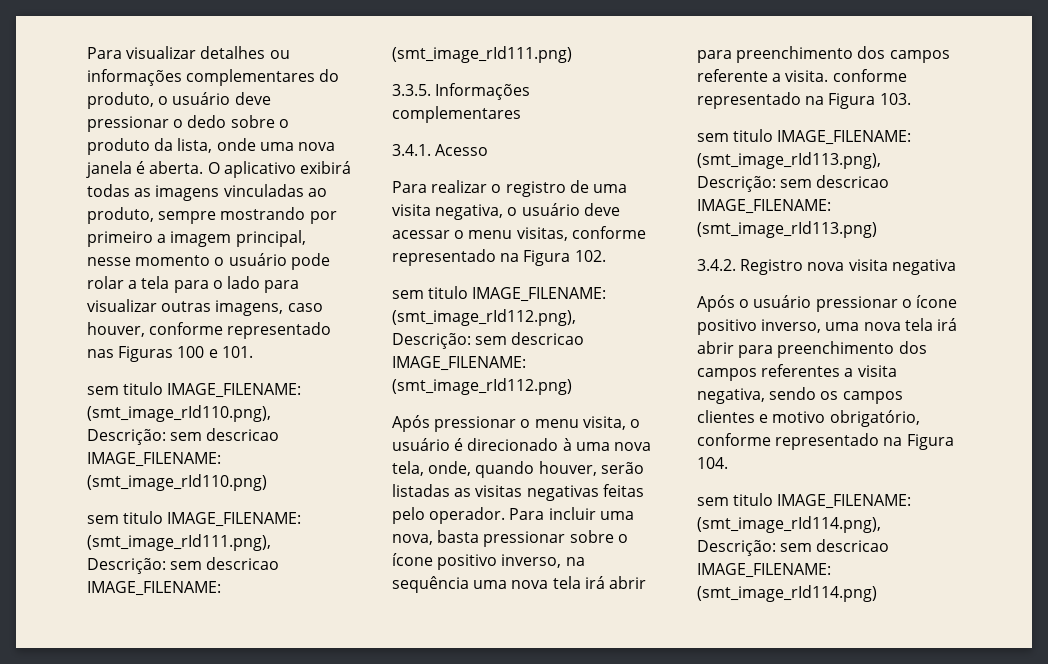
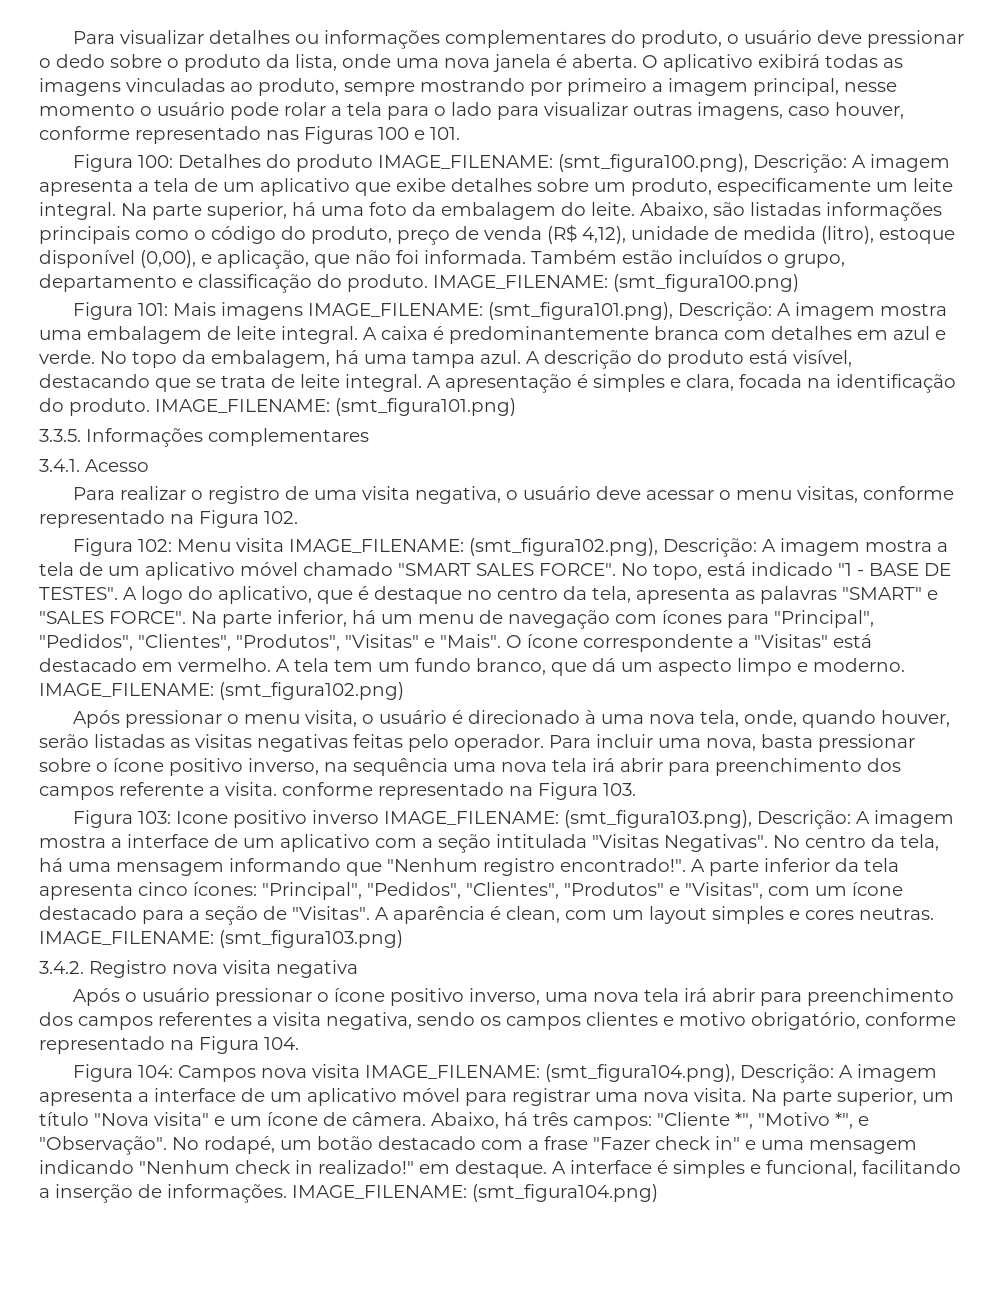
- sem titulo IMAGE_FILENAME: (smt_image_rId110.png), Descrição: sem descricao IMAGE_FILENAME: (smt_image_rId110.png)
- sem titulo IMAGE_FILENAME: (smt_image_rId111.png), Descrição: sem descricao IMAGE_FILENAME: (smt_image_rId111.png)
+ Figura 100: Detalhes do produto IMAGE_FILENAME: (smt_figura100.png), Descrição: A imagem apresenta a tela de um aplicativo que exibe detalhes sobre um produto, especificamente um leite integral. Na parte superior, há uma foto da embalagem do leite. Abaixo, são listadas informações principais como o código do produto, preço de venda (R$ 4,12), unidade de medida (litro), estoque disponível (0,00), e aplicação, que não foi informada. Também estão incluídos o grupo, departamento e classificação do produto. IMAGE_FILENAME: (smt_figura100.png)
+ Figura 101: Mais imagens IMAGE_FILENAME: (smt_figura101.png), Descrição: A imagem mostra uma embalagem de leite integral. A caixa é predominantemente branca com detalhes em azul e verde. No topo da embalagem, há uma tampa azul. A descrição do produto está visível, destacando que se trata de leite integral. A apresentação é simples e clara, focada na identificação do produto. IMAGE_FILENAME: (smt_figura101.png)
- sem titulo IMAGE_FILENAME: (smt_image_rId112.png), Descrição: sem descricao IMAGE_FILENAME: (smt_image_rId112.png)
+ Figura 102: Menu visita IMAGE_FILENAME: (smt_figura102.png), Descrição: A imagem mostra a tela de um aplicativo móvel chamado "SMART SALES FORCE". No topo, está indicado "1 - BASE DE TESTES". A logo do aplicativo, que é destaque no centro da tela, apresenta as palavras "SMART" e "SALES FORCE". Na parte inferior, há um menu de navegação com ícones para "Principal", "Pedidos", "Clientes", "Produtos", "Visitas" e "Mais". O ícone correspondente a "Visitas" está destacado em vermelho. A tela tem um fundo branco, que dá um aspecto limpo e moderno. IMAGE_FILENAME: (smt_figura102.png)
- sem titulo IMAGE_FILENAME: (smt_image_rId113.png), Descrição: sem descricao IMAGE_FILENAME: (smt_image_rId113.png)
+ Figura 103: Icone positivo inverso IMAGE_FILENAME: (smt_figura103.png), Descrição: A imagem mostra a interface de um aplicativo com a seção intitulada "Visitas Negativas". No centro da tela, há uma mensagem informando que "Nenhum registro encontrado!". A parte inferior da tela apresenta cinco ícones: "Principal", "Pedidos", "Clientes", "Produtos" e "Visitas", com um ícone destacado para a seção de "Visitas". A aparência é clean, com um layout simples e cores neutras. IMAGE_FILENAME: (smt_figura103.png)
- sem titulo IMAGE_FILENAME: (smt_image_rId114.png), Descrição: sem descricao IMAGE_FILENAME: (smt_image_rId114.png)
+ Figura 104: Campos nova visita IMAGE_FILENAME: (smt_figura104.png), Descrição: A imagem apresenta a interface de um aplicativo móvel para registrar uma nova visita. Na parte superior, um título "Nova visita" e um ícone de câmera. Abaixo, há três campos: "Cliente *", "Motivo *", e "Observação". No rodapé, um botão destacado com a frase "Fazer check in" e uma mensagem indicando "Nenhum check in realizado!" em destaque. A interface é simples e funcional, facilitando a inserção de informações. IMAGE_FILENAME: (smt_figura104.png)

